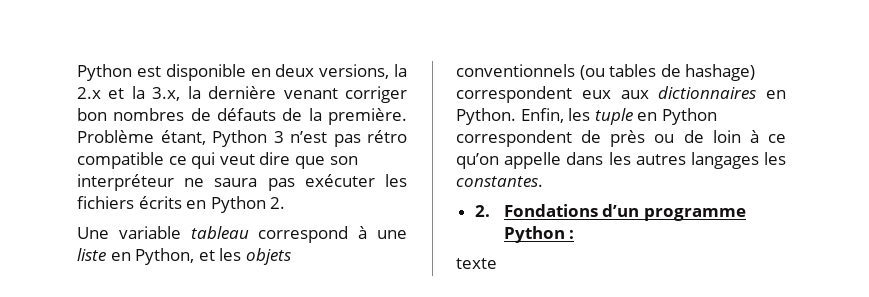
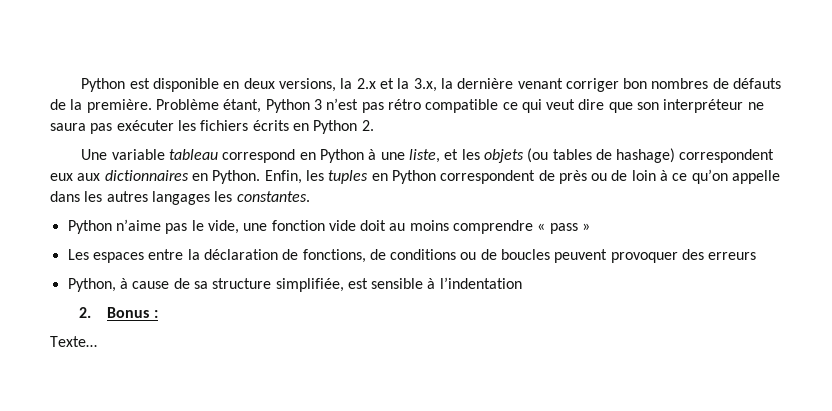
- Une variable tableau correspond à une liste en Python, et les objets conventionnels (ou tables de hashage) correspondent eux aux dictionnaires en Python.
+ Une variable tableau correspond en Python à une liste, et les objets (ou tables de hashage) correspondent eux aux dictionnaires en Python.
- Enfin, les tuple en Python correspondent de près ou de loin à ce qu’on appelle dans les autres langages les constantes.
+ Enfin, les tuples en Python correspondent de près ou de loin à ce qu’on appelle dans les autres langages les constantes.
- 2. Fondations d’un programme Python :
+ Python n’aime pas le vide, une fonction vide doit au moins comprendre « pass »
+ Les espaces entre la déclaration de fonctions, de conditions ou de boucles peuvent provoquer des erreurs
+ Python, à cause de sa structure simplifiée, est sensible à l’indentation
+ 2. Bonus :
- texte
+ Texte…

